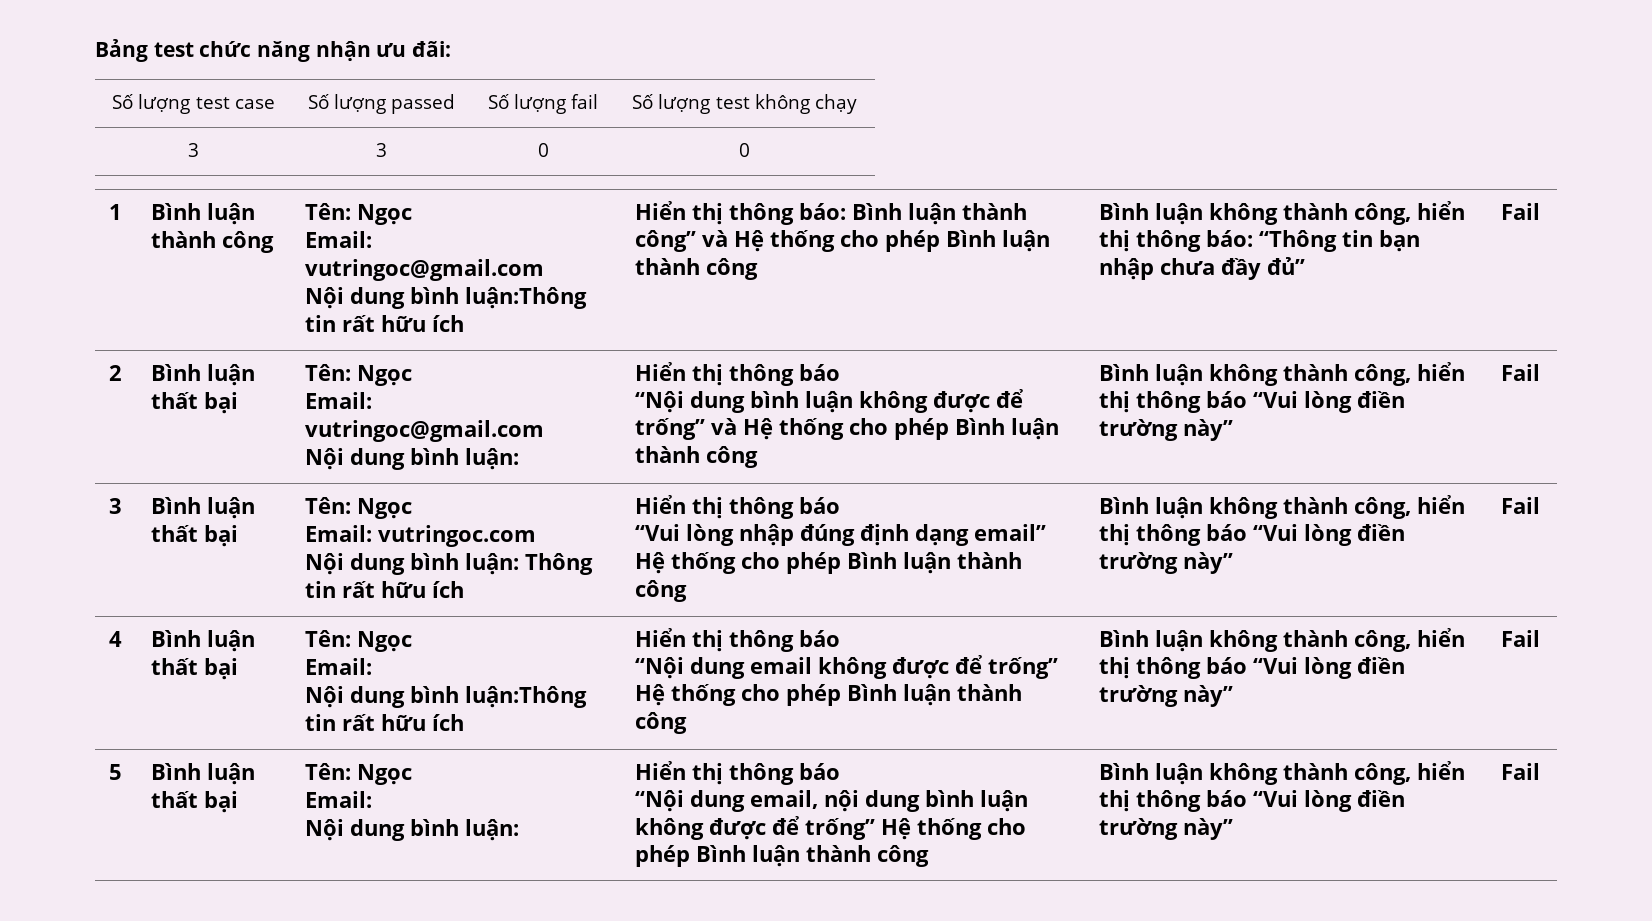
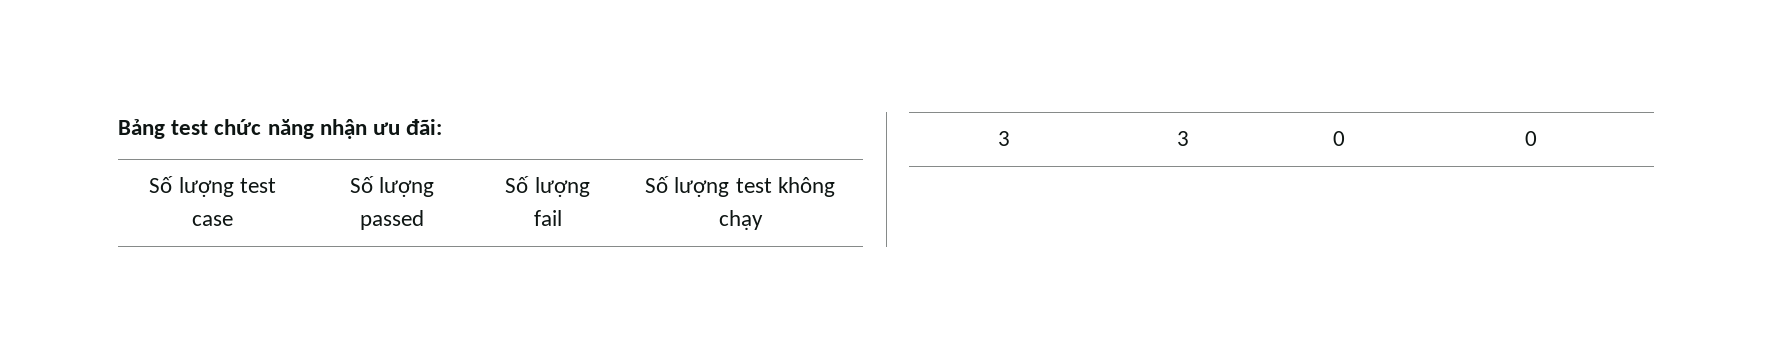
- 1 | Bình luận thành công | Tên: Ngọc
- Email: vutringoc@gmail.com
- Nội dung bình luận:Thông tin rất hữu ích | Hiển thị thông báo: Bình luận thành công” và Hệ thống cho phép Bình luận thành công | Bình luận không thành công, hiển thị thông báo: “Thông tin bạn nhập chưa đầy đủ” | Fail
- 2 | Bình luận thất bại | Tên: Ngọc
- Email: vutringoc@gmail.com
- Nội dung bình luận: | Hiển thị thông báo
- “Nội dung bình luận không được để trống” và Hệ thống cho phép Bình luận thành công | Bình luận không thành công, hiển thị thông báo “Vui lòng điền trường này” | Fail
- 3 | Bình luận thất bại | Tên: Ngọc
- Email: vutringoc.com
- Nội dung bình luận: Thông tin rất hữu ích | Hiển thị thông báo
- “Vui lòng nhập đúng định dạng email” Hệ thống cho phép Bình luận thành công | Bình luận không thành công, hiển thị thông báo “Vui lòng điền trường này” | Fail
- 4 | Bình luận thất bại | Tên: Ngọc
- Email:
- Nội dung bình luận:Thông tin rất hữu ích | Hiển thị thông báo
- “Nội dung email không được để trống” Hệ thống cho phép Bình luận thành công | Bình luận không thành công, hiển thị thông báo “Vui lòng điền trường này” | Fail
- 5 | Bình luận thất bại | Tên: Ngọc
- Email:
- Nội dung bình luận: | Hiển thị thông báo
- “Nội dung email, nội dung bình luận không được để trống” Hệ thống cho phép Bình luận thành công | Bình luận không thành công, hiển thị thông báo “Vui lòng điền trường này” | Fail

